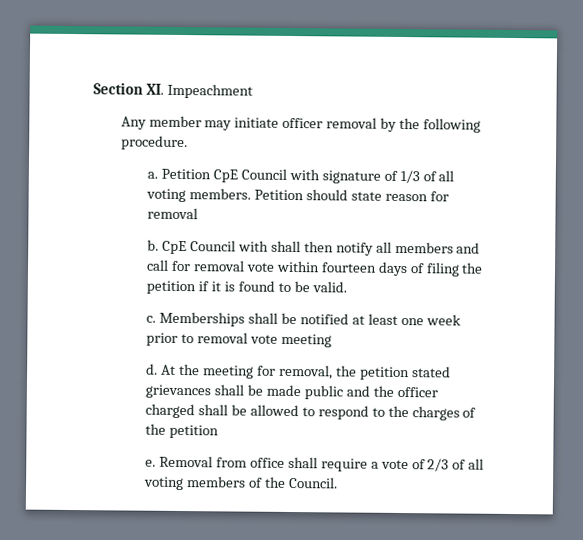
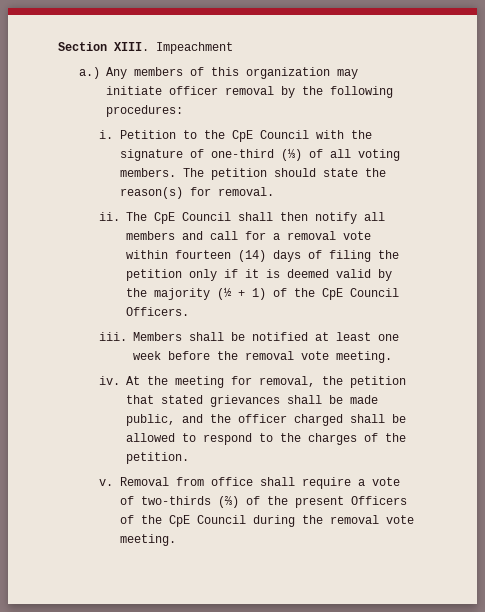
- Section XI. Impeachment
+ Section XIII. Impeachment
- Any member may initiate officer removal by the following procedure.
- a. Petition CpE Council with signature of 1/3 of all voting members.
+ a.) Any members of this organization may initiate officer removal by the following procedures:
+ i. Petition to the CpE Council with the signature of one-third (⅓) of all voting members.
- Petition should state reason for removal
- b. CpE Council with shall then notify all members and call for removal vote within fourteen days of filing the petition if it is found to be valid.
- c. Memberships shall be notified at least one week prior to removal vote meeting
- d.
+ The petition should state the reason(s) for removal.
+ ii. The CpE Council shall then notify all members and call for a removal vote within fourteen (14) days of filing the petition only if it is deemed valid by the majority (½ + 1) of the CpE Council Officers.
+ iii. Members shall be notified at least one week before the removal vote meeting.
+ iv.
- At the meeting for removal, the petition stated grievances shall be made public and the officer charged shall be allowed to respond to the charges of the petition
- e.
+ At the meeting for removal, the petition that stated grievances shall be made public, and the officer charged shall be allowed to respond to the charges of the petition.
+ v.
- Removal from office shall require a vote of 2/3 of all voting members of the Council.
+ Removal from office shall require a vote of two-thirds (⅔) of the present Officers of the CpE Council during the removal vote meeting.

